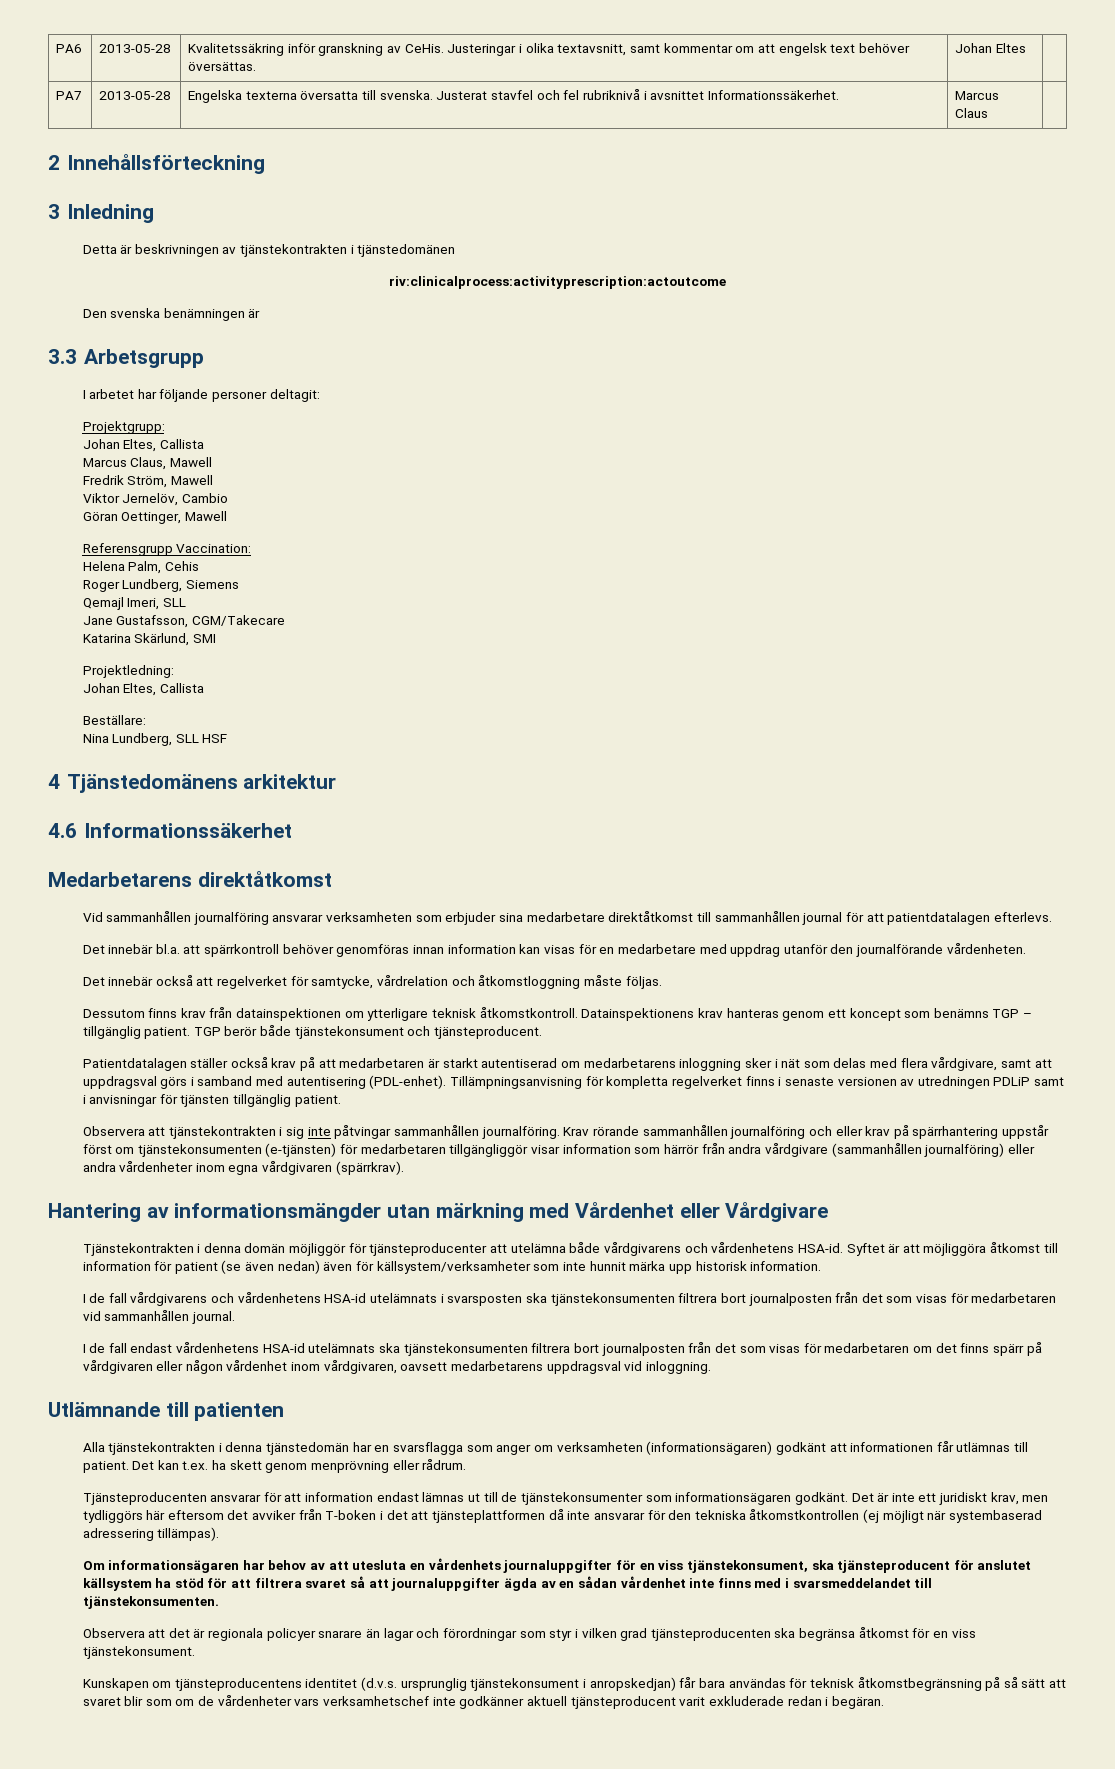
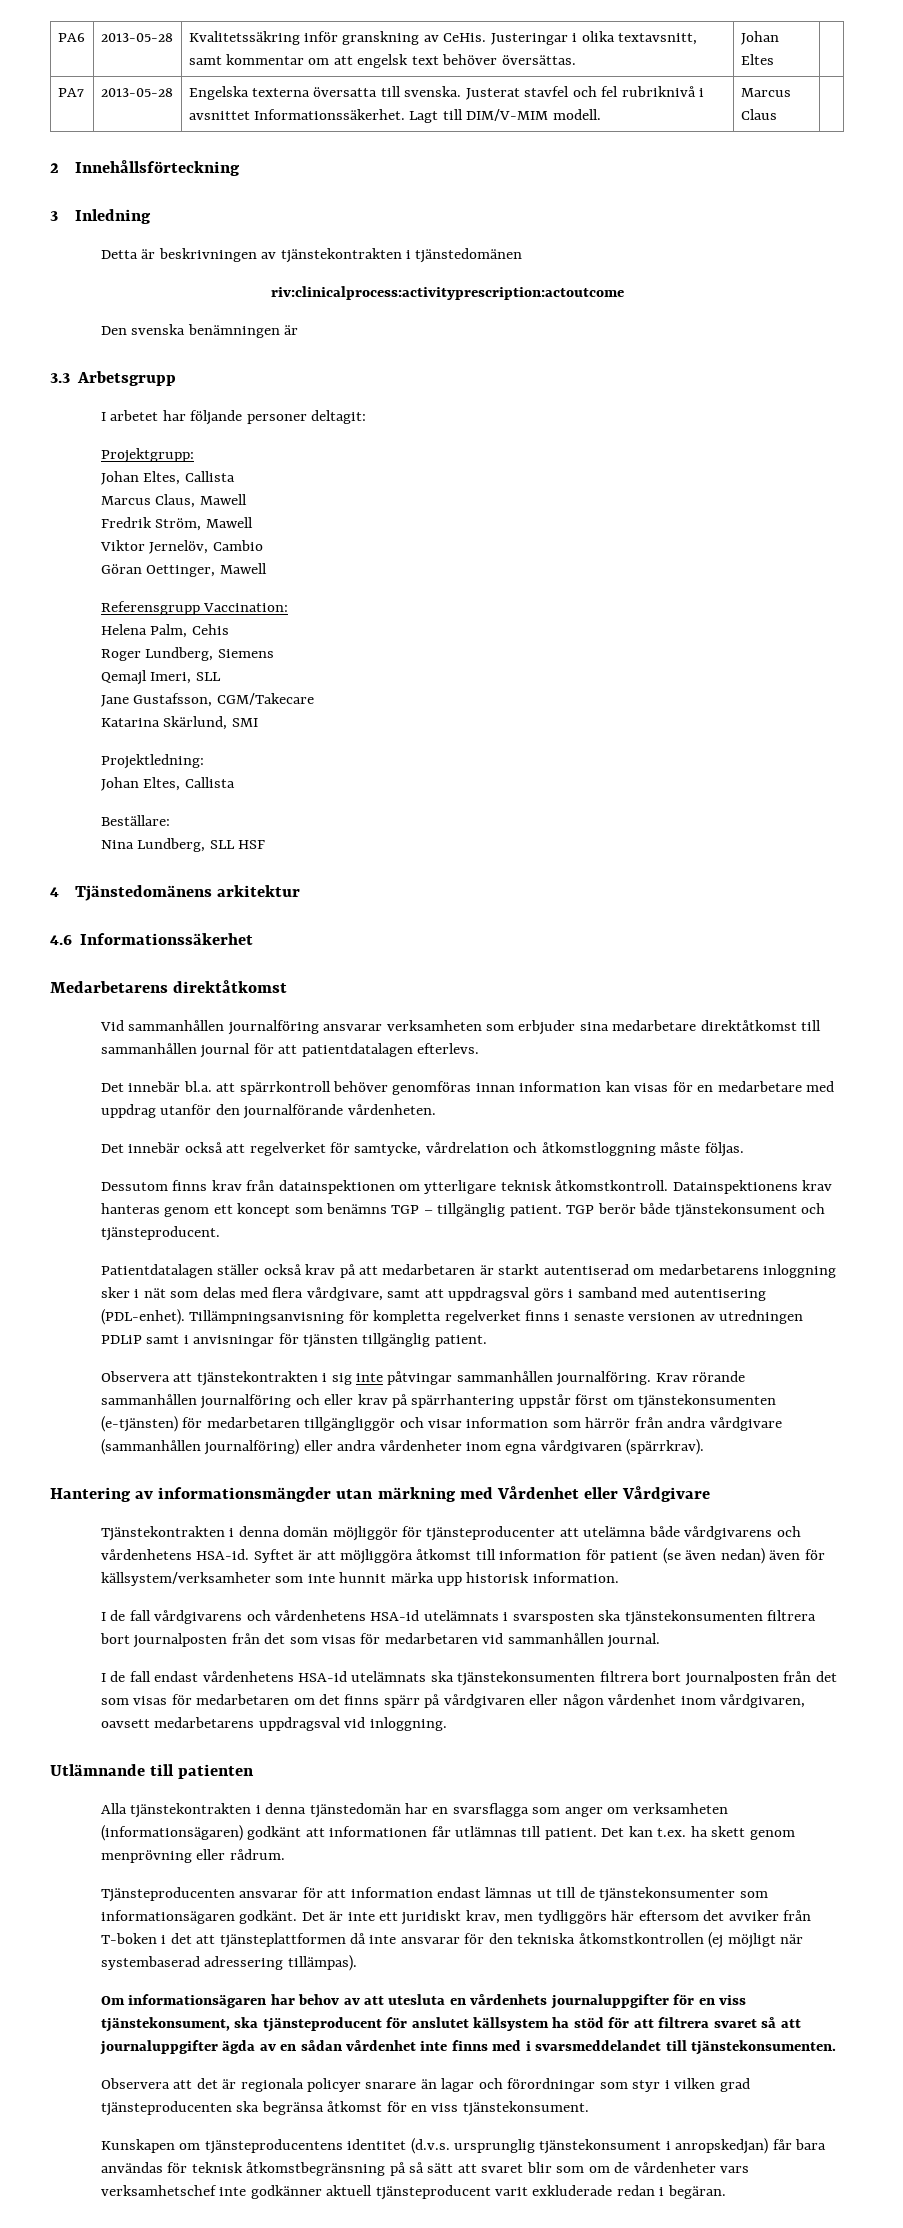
- PA7 | 2013-05-28 | Engelska texterna översatta till svenska. Justerat stavfel och fel rubriknivå i avsnittet Informationssäkerhet. | Marcus Claus |
+ PA7 | 2013-05-28 | Engelska texterna översatta till svenska. Justerat stavfel och fel rubriknivå i avsnittet Informationssäkerhet. Lagt till DIM/V-MIM modell. | Marcus Claus |
- Krav rörande sammanhållen journalföring och eller krav på spärrhantering uppstår först om tjänstekonsumenten (e-tjänsten) för medarbetaren tillgängliggör visar information som härrör från andra vårdgivare (sammanhållen journalföring) eller andra vårdenheter inom egna vårdgivaren (spärrkrav).
+ Krav rörande sammanhållen journalföring och eller krav på spärrhantering uppstår först om tjänstekonsumenten (e-tjänsten) för medarbetaren tillgängliggör och visar information som härrör från andra vårdgivare (sammanhållen journalföring) eller andra vårdenheter inom egna vårdgivaren (spärrkrav).

